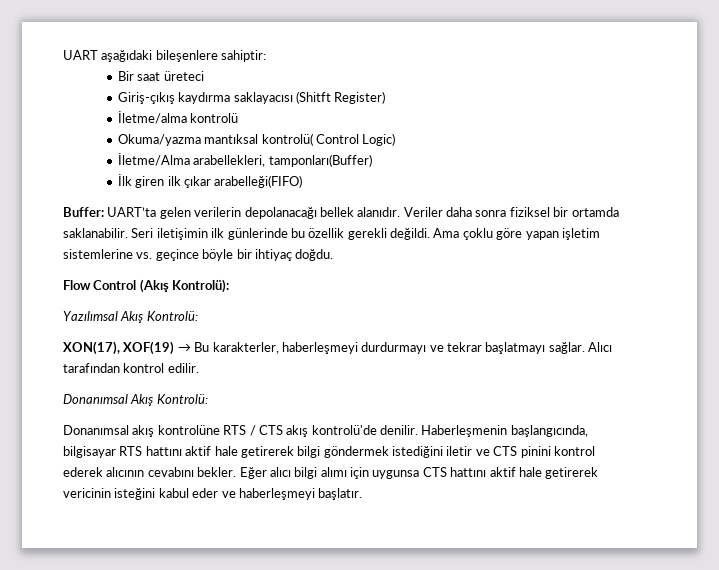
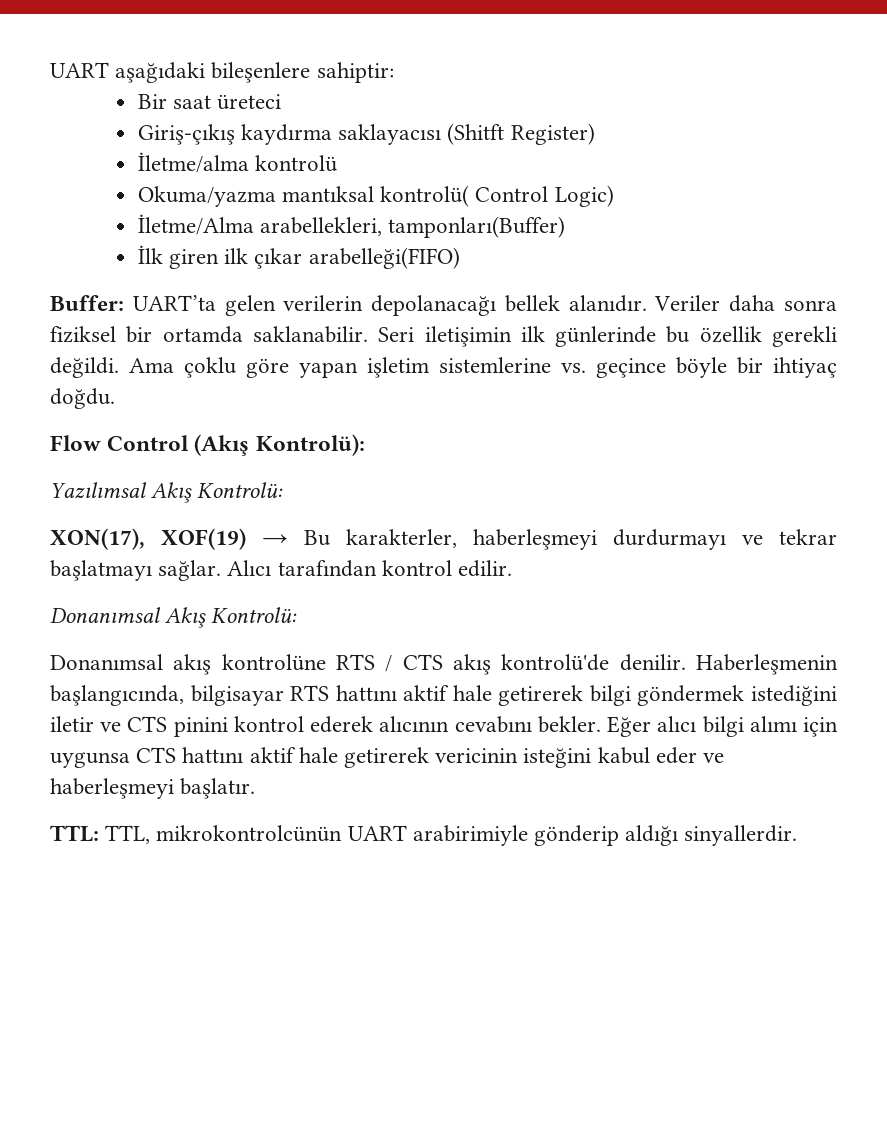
+ TTL: TTL, mikrokontrolcünün UART arabirimiyle gönderip aldığı sinyallerdir.

